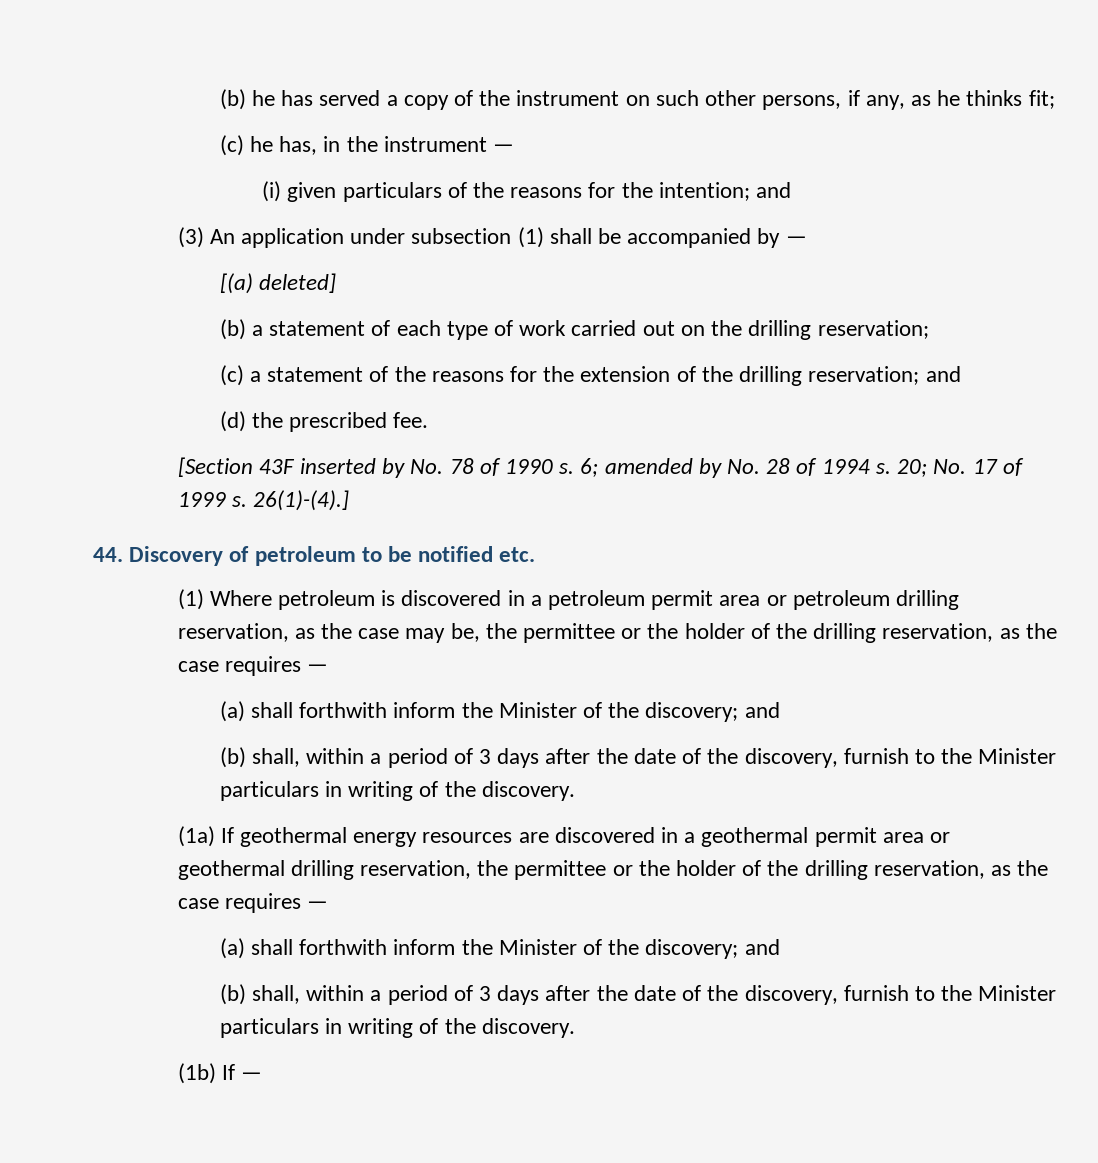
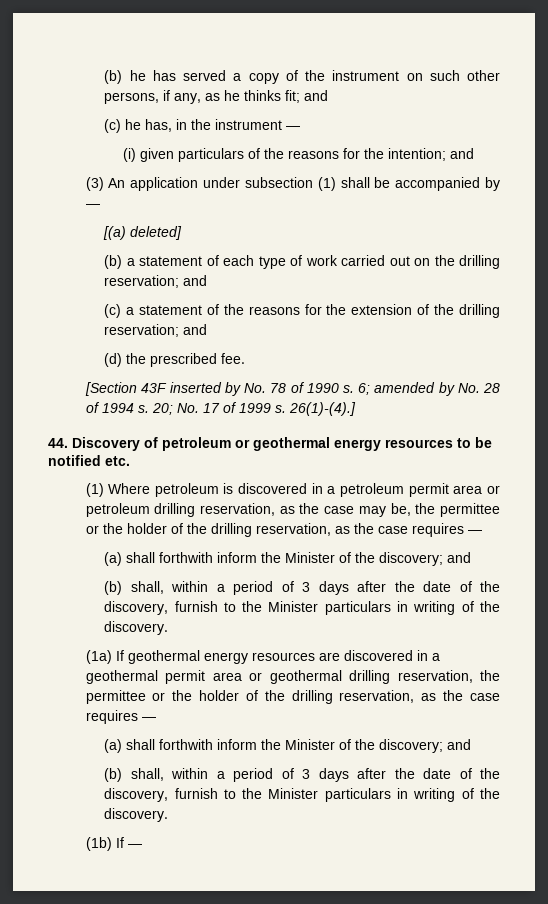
- (b) he has served a copy of the instrument on such other persons, if any, as he thinks fit;
+ (b) he has served a copy of the instrument on such other persons, if any, as he thinks fit; and
- (b) a statement of each type of work carried out on the drilling reservation;
+ (b) a statement of each type of work carried out on the drilling reservation; and
- 44. Discovery of petroleum to be notified etc.
+ 44. Discovery of petroleum or geothermal energy resources to be notified etc.

